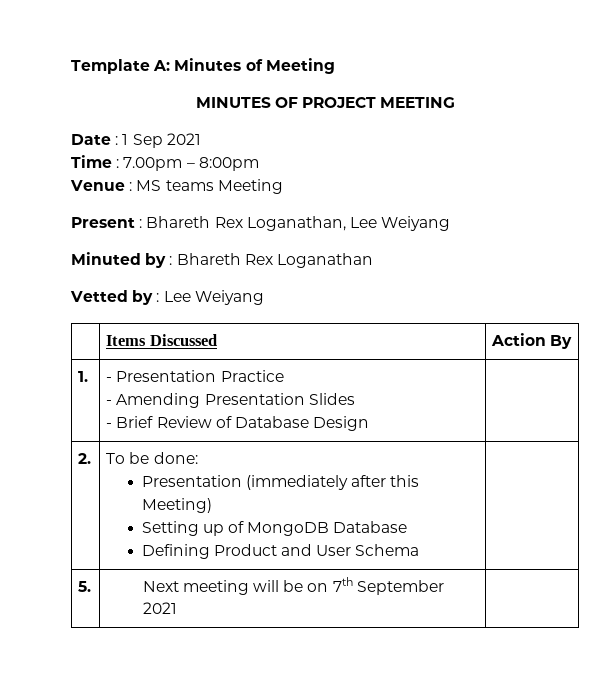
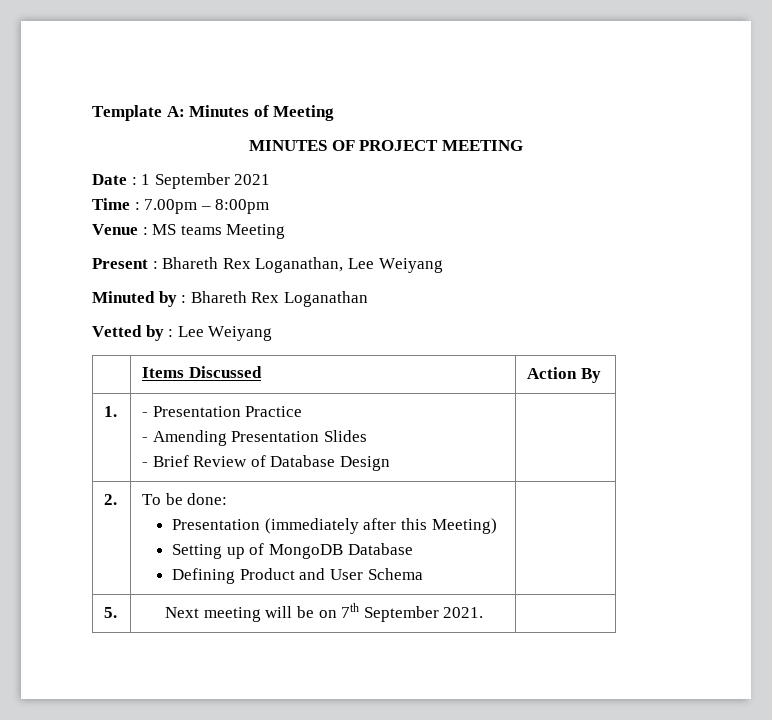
- Date : 1 Sep 2021
+ Date : 1 September 2021
- 5. | Next meeting will be on 7th September 2021 |
+ 5. | Next meeting will be on 7th September 2021. |

